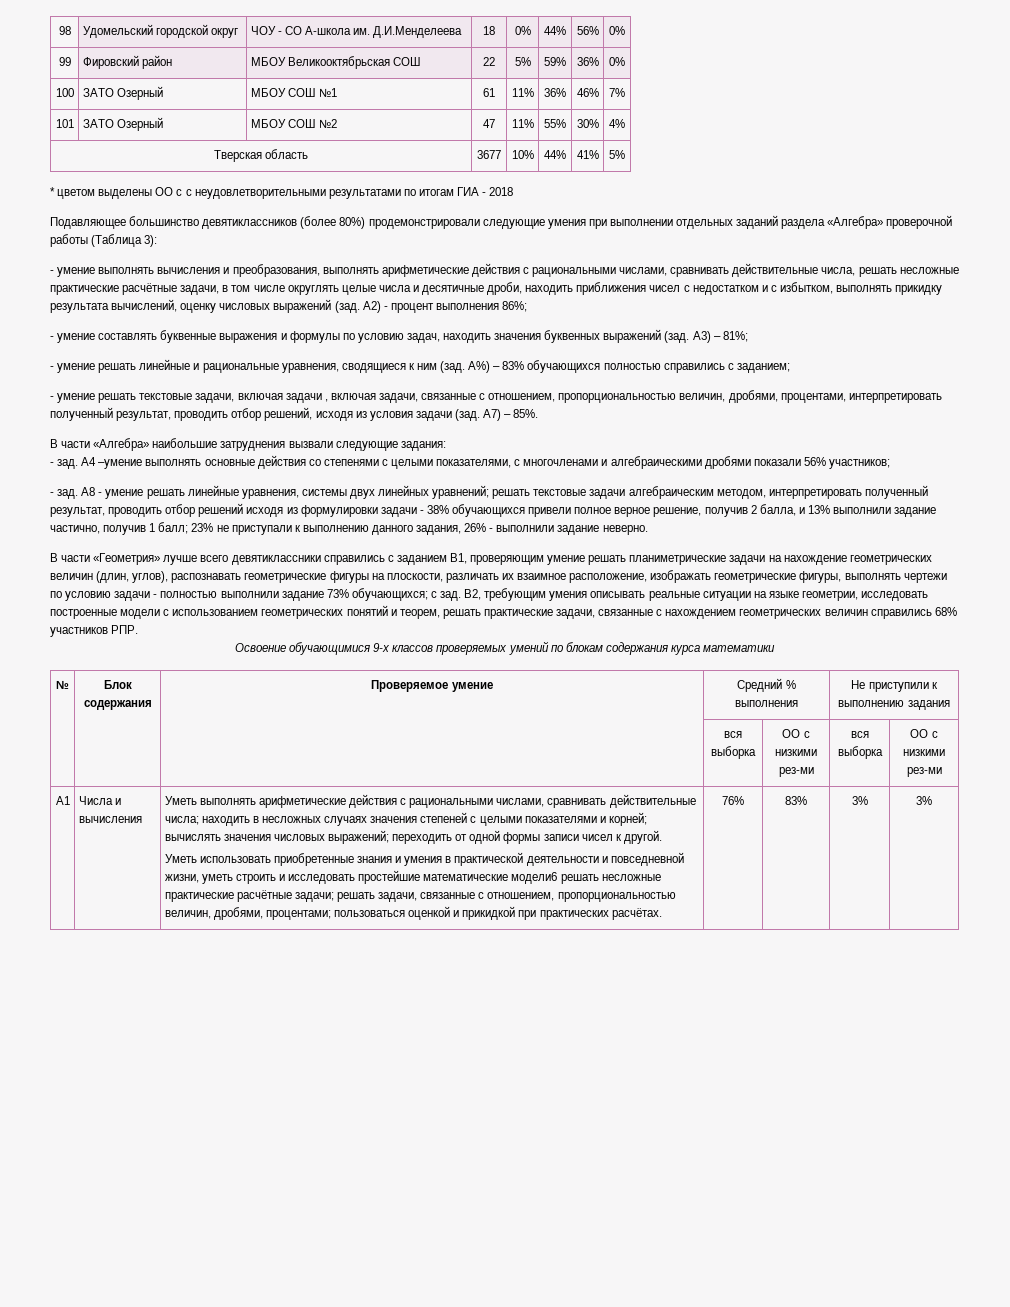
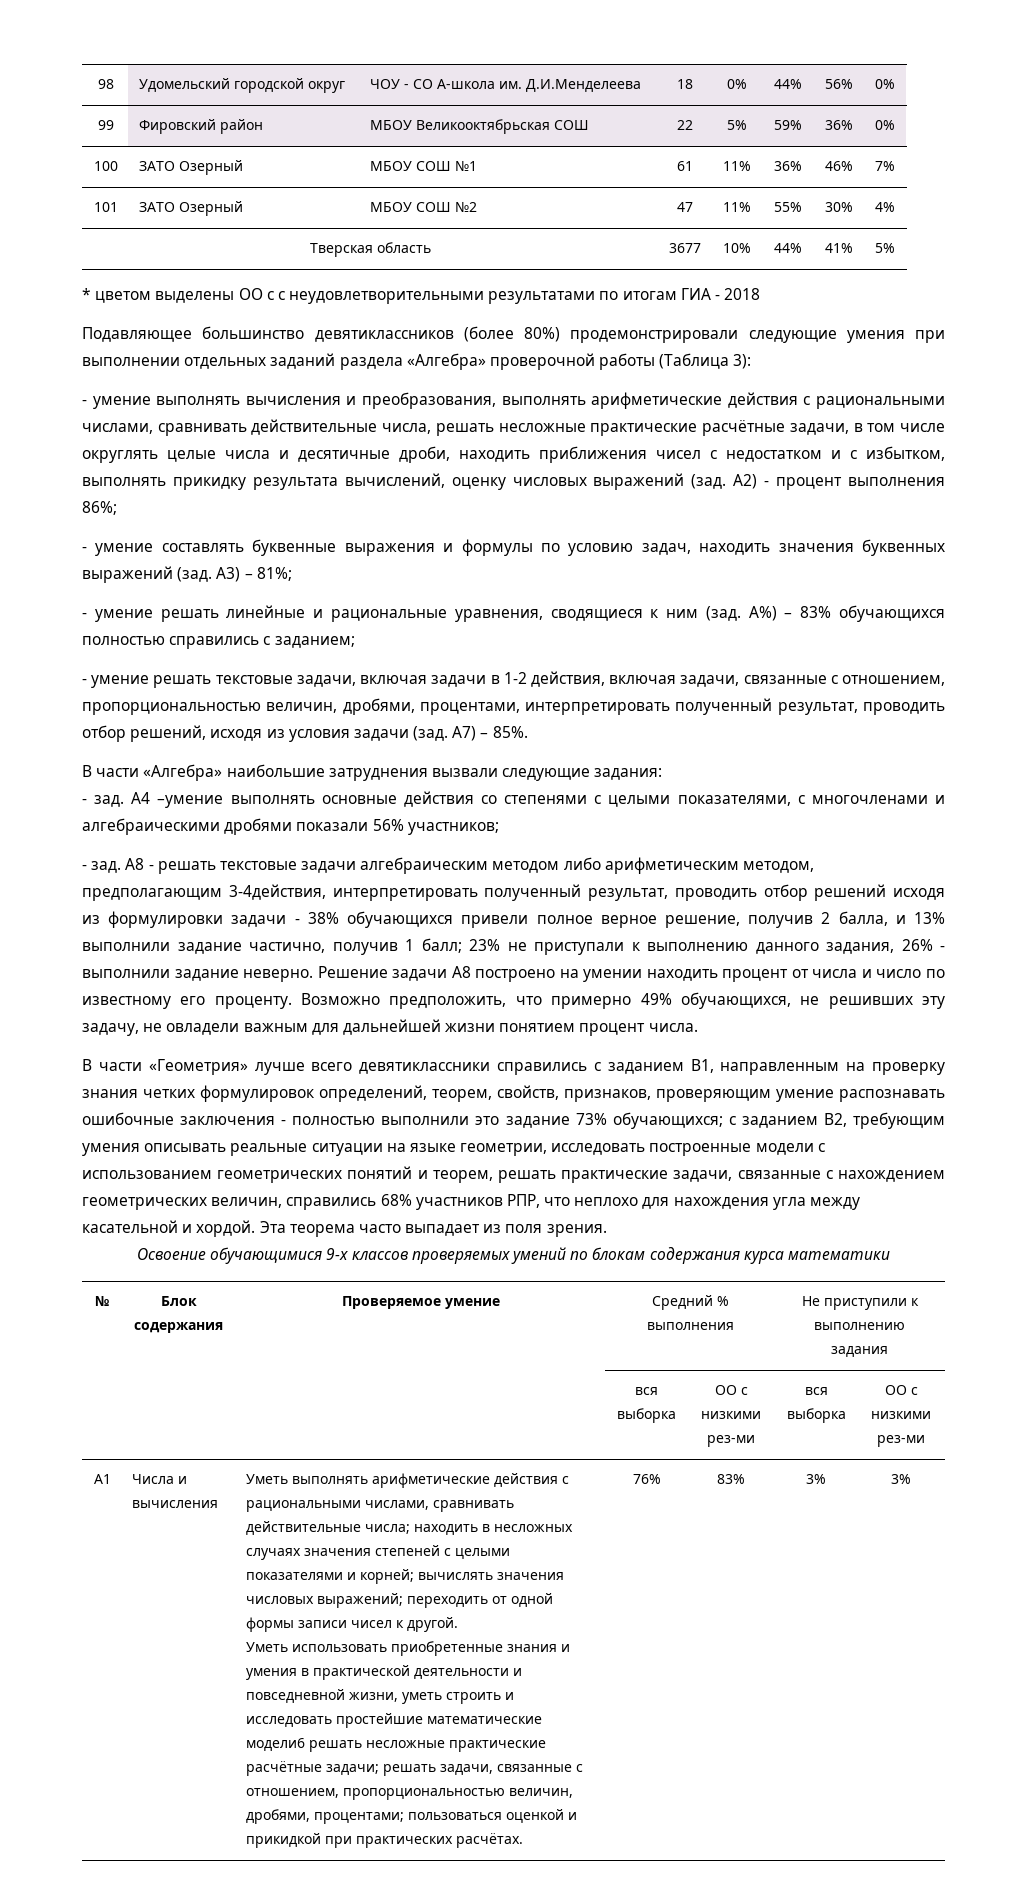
- - умение решать текстовые задачи, включая задачи , включая задачи, связанные с отношением, пропорциональностью величин, дробями, процентами, интерпретировать полученный результат, проводить отбор решений, исходя из условия задачи (зад.
+ - умение решать текстовые задачи, включая задачи в 1-2 действия, включая задачи, связанные с отношением, пропорциональностью величин, дробями, процентами, интерпретировать полученный результат, проводить отбор решений, исходя из условия задачи (зад.
- А8 - умение решать линейные уравнения, системы двух линейных уравнений; решать текстовые задачи алгебраическим методом, интерпретировать полученный результат, проводить отбор решений исходя из формулировки задачи - 38% обучающихся привели полное верное решение, получив 2 балла, и 13% выполнили задание частично, получив 1 балл; 23% не приступали к выполнению данного задания, 26% - выполнили задание неверно.
+ А8 - решать текстовые задачи алгебраическим методом либо арифметическим методом, предполагающим 3-4действия, интерпретировать полученный результат, проводить отбор решений исходя из формулировки задачи - 38% обучающихся привели полное верное решение, получив 2 балла, и 13% выполнили задание частично, получив 1 балл; 23% не приступали к выполнению данного задания, 26% - выполнили задание неверно. Решение задачи А8 построено на умении находить процент от числа и число по известному его проценту. Возможно предположить, что примерно 49% обучающихся, не решивших эту задачу, не овладели важным для дальнейшей жизни понятием процент числа.
- В части «Геометрия» лучше всего девятиклассники справились с заданием В1, проверяющим умение решать планиметрические задачи на нахождение геометрических величин (длин, углов), распознавать геометрические фигуры на плоскости, различать их взаимное расположение, изображать геометрические фигуры, выполнять чертежи по условию задачи - полностью выполнили задание 73% обучающихся; с зад. В2, требующим умения описывать реальные ситуации на языке геометрии, исследовать построенные модели с использованием геометрических понятий и теорем, решать практические задачи, связанные с нахождением геометрических величин справились 68% участников РПР.
+ В части «Геометрия» лучше всего девятиклассники справились с заданием В1, направленным на проверку знания четких формулировок определений, теорем, свойств, признаков, проверяющим умение распознавать ошибочные заключения - полностью выполнили это задание 73% обучающихся; с заданием В2, требующим умения описывать реальные ситуации на языке геометрии, исследовать построенные модели с использованием геометрических понятий и теорем, решать практические задачи, связанные с нахождением геометрических величин, справились 68% участников РПР, что неплохо для нахождения угла между касательной и хордой. Эта теорема часто выпадает из поля зрения.

